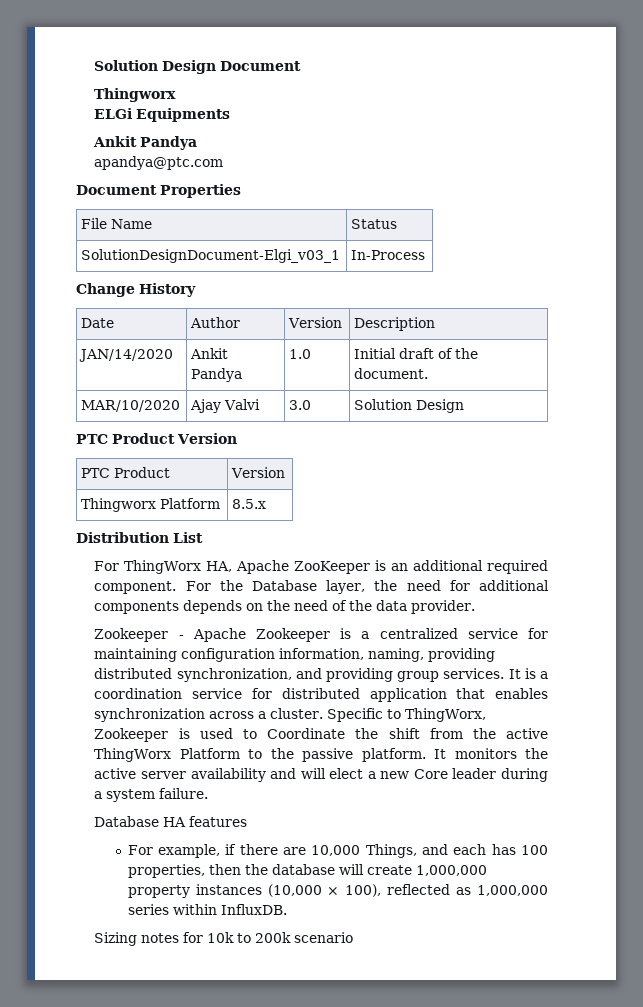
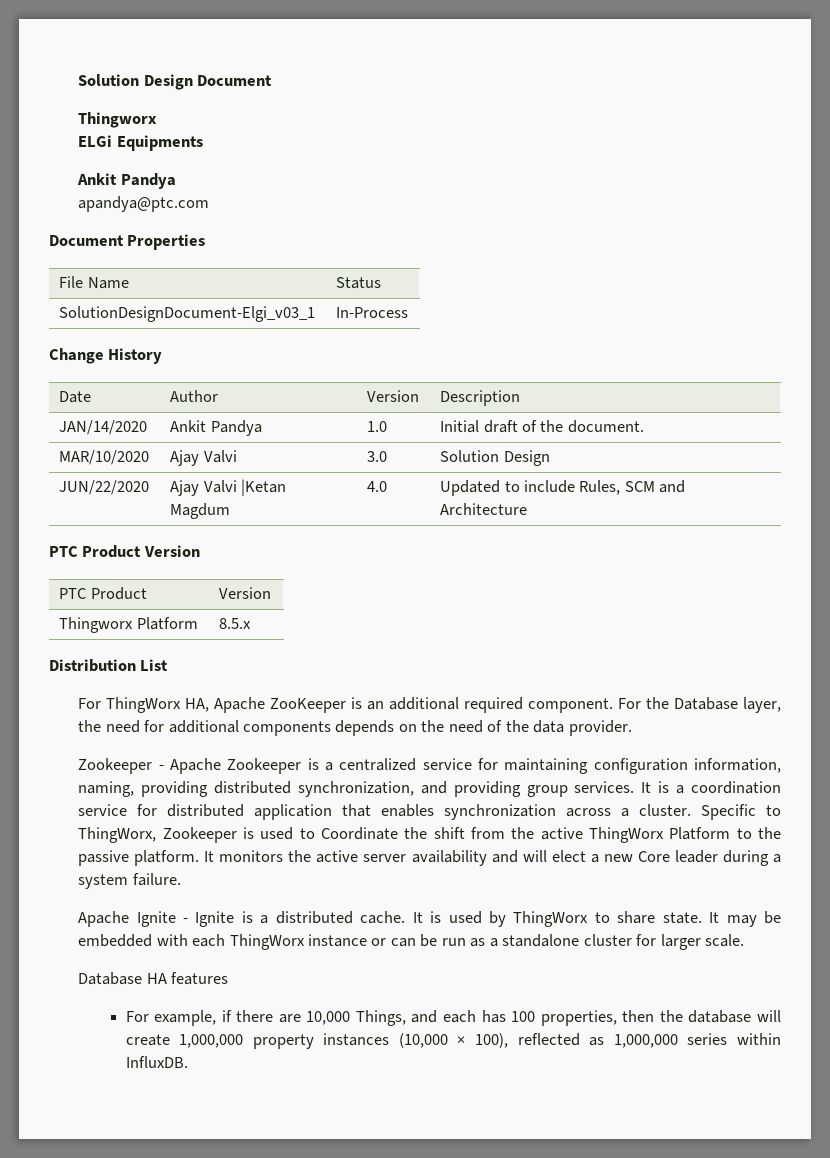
+ JUN/22/2020 | Ajay Valvi |Ketan Magdum | 4.0 | Updated to include Rules, SCM and Architecture
+ Apache Ignite - Ignite is a distributed cache. It is used by ThingWorx to share state. It may be embedded with each ThingWorx instance or can be run as a standalone cluster for larger scale.
- Sizing notes for 10k to 200k scenario

